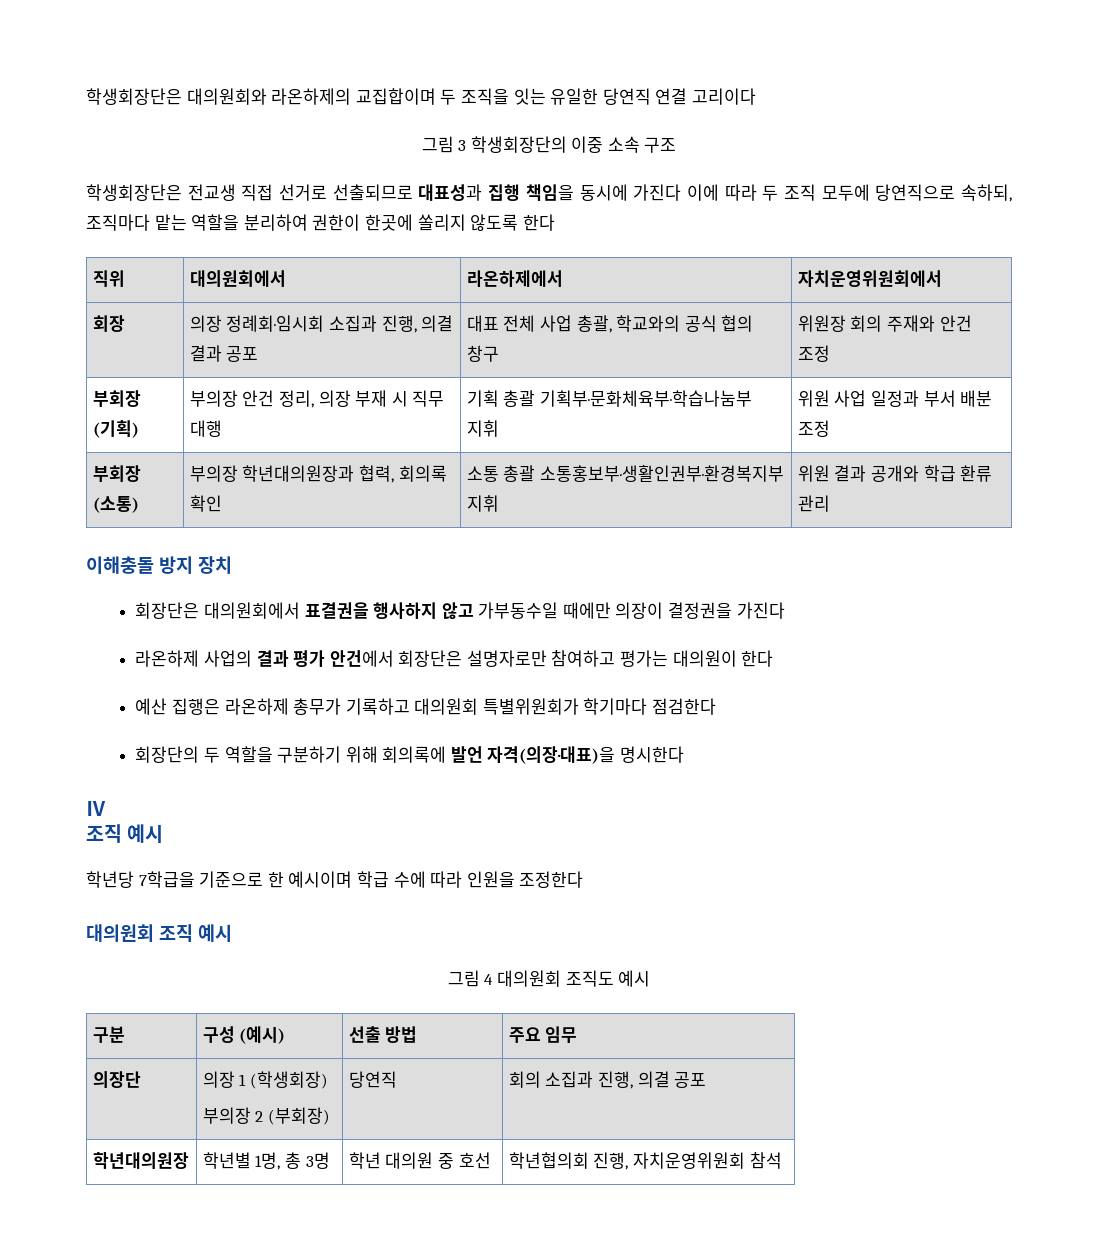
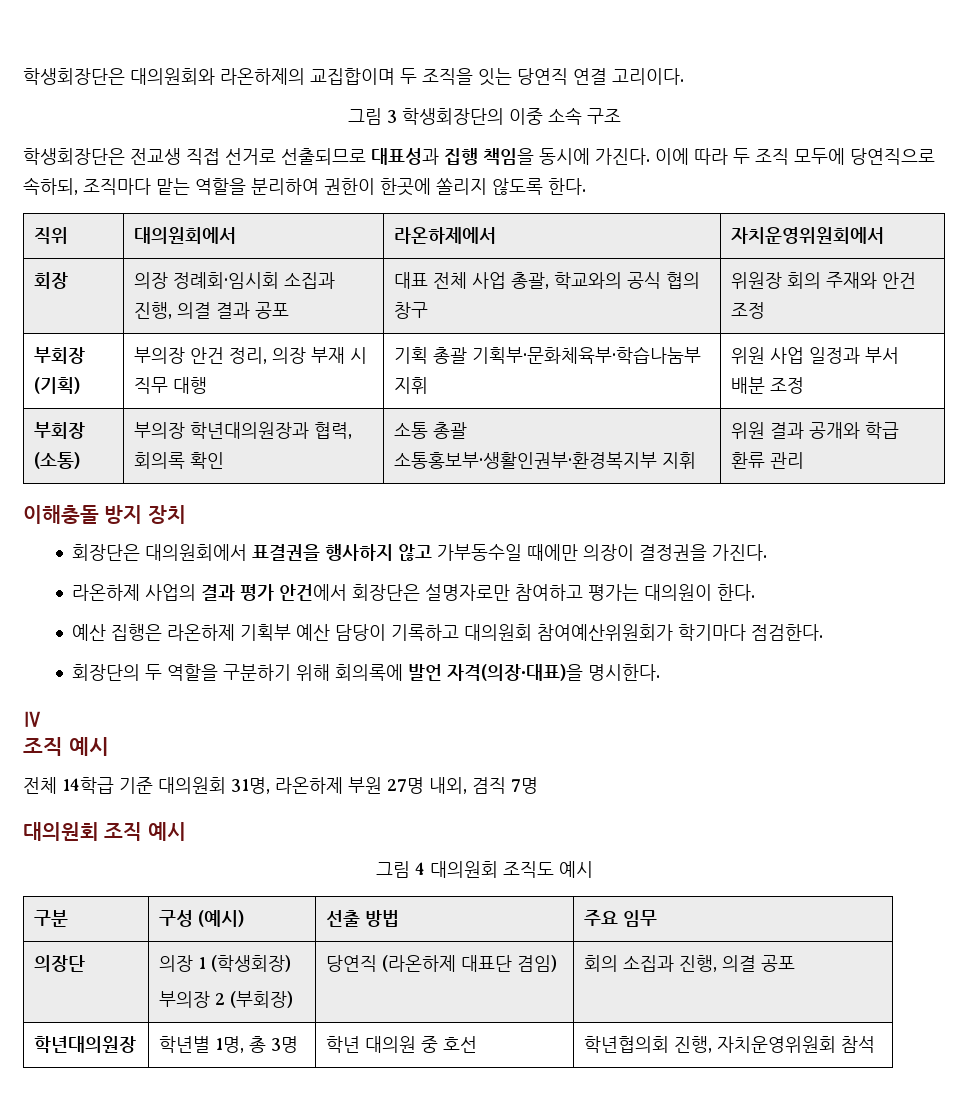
- 학생회장단은 대의원회와 라온하제의 교집합이며 두 조직을 잇는 유일한 당연직 연결 고리이다
+ 학생회장단은 대의원회와 라온하제의 교집합이며 두 조직을 잇는 당연직 연결 고리이다.
- 학생회장단은 전교생 직접 선거로 선출되므로 대표성과 집행 책임을 동시에 가진다 이에 따라 두 조직 모두에 당연직으로 속하되, 조직마다 맡는 역할을 분리하여 권한이 한곳에 쏠리지 않도록 한다
+ 학생회장단은 전교생 직접 선거로 선출되므로 대표성과 집행 책임을 동시에 가진다. 이에 따라 두 조직 모두에 당연직으로 속하되, 조직마다 맡는 역할을 분리하여 권한이 한곳에 쏠리지 않도록 한다.
- 회장단은 대의원회에서 표결권을 행사하지 않고 가부동수일 때에만 의장이 결정권을 가진다
+ 회장단은 대의원회에서 표결권을 행사하지 않고 가부동수일 때에만 의장이 결정권을 가진다.
- 라온하제 사업의 결과 평가 안건에서 회장단은 설명자로만 참여하고 평가는 대의원이 한다
+ 라온하제 사업의 결과 평가 안건에서 회장단은 설명자로만 참여하고 평가는 대의원이 한다.
- 예산 집행은 라온하제 총무가 기록하고 대의원회 특별위원회가 학기마다 점검한다
+ 예산 집행은 라온하제 기획부 예산 담당이 기록하고 대의원회 참여예산위원회가 학기마다 점검한다.
- 회장단의 두 역할을 구분하기 위해 회의록에 발언 자격(의장·대표)을 명시한다
+ 회장단의 두 역할을 구분하기 위해 회의록에 발언 자격(의장·대표)을 명시한다.
- 학년당 7학급을 기준으로 한 예시이며 학급 수에 따라 인원을 조정한다
+ 전체 14학급 기준 대의원회 31명, 라온하제 부원 27명 내외, 겸직 7명
  의장단 | 의장 1 (학생회장)
- 부의장 2 (부회장) | 당연직 | 회의 소집과 진행, 의결 공포
+ 부의장 2 (부회장) | 당연직 (라온하제 대표단 겸임) | 회의 소집과 진행, 의결 공포

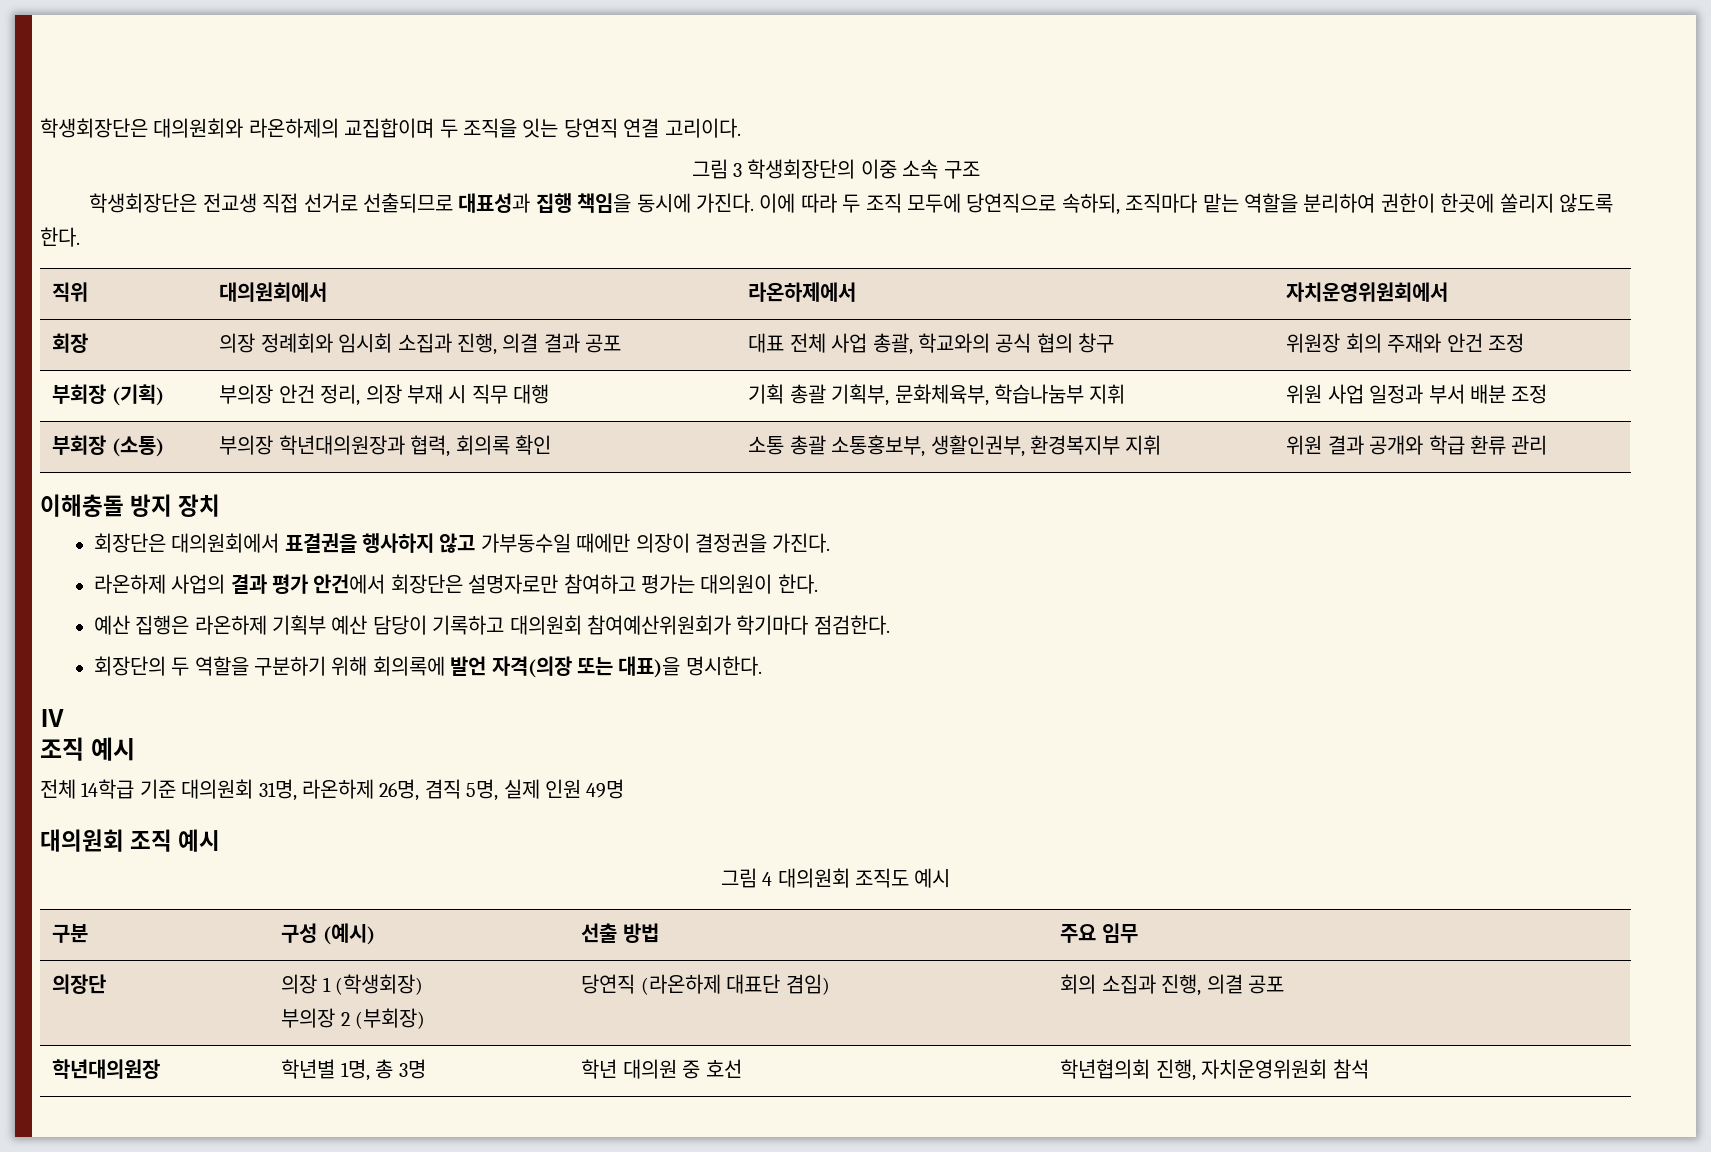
- 회장 | 의장 정례회·임시회 소집과 진행, 의결 결과 공포 | 대표 전체 사업 총괄, 학교와의 공식 협의 창구 | 위원장 회의 주재와 안건 조정
+ 회장 | 의장 정례회와 임시회 소집과 진행, 의결 결과 공포 | 대표 전체 사업 총괄, 학교와의 공식 협의 창구 | 위원장 회의 주재와 안건 조정
- 부회장 (기획) | 부의장 안건 정리, 의장 부재 시 직무 대행 | 기획 총괄 기획부·문화체육부·학습나눔부 지휘 | 위원 사업 일정과 부서 배분 조정
+ 부회장 (기획) | 부의장 안건 정리, 의장 부재 시 직무 대행 | 기획 총괄 기획부, 문화체육부, 학습나눔부 지휘 | 위원 사업 일정과 부서 배분 조정
- 부회장 (소통) | 부의장 학년대의원장과 협력, 회의록 확인 | 소통 총괄 소통홍보부·생활인권부·환경복지부 지휘 | 위원 결과 공개와 학급 환류 관리
+ 부회장 (소통) | 부의장 학년대의원장과 협력, 회의록 확인 | 소통 총괄 소통홍보부, 생활인권부, 환경복지부 지휘 | 위원 결과 공개와 학급 환류 관리
- 회장단의 두 역할을 구분하기 위해 회의록에 발언 자격(의장·대표)을 명시한다.
+ 회장단의 두 역할을 구분하기 위해 회의록에 발언 자격(의장 또는 대표)을 명시한다.
- 전체 14학급 기준 대의원회 31명, 라온하제 부원 27명 내외, 겸직 7명
+ 전체 14학급 기준 대의원회 31명, 라온하제 26명, 겸직 5명, 실제 인원 49명

